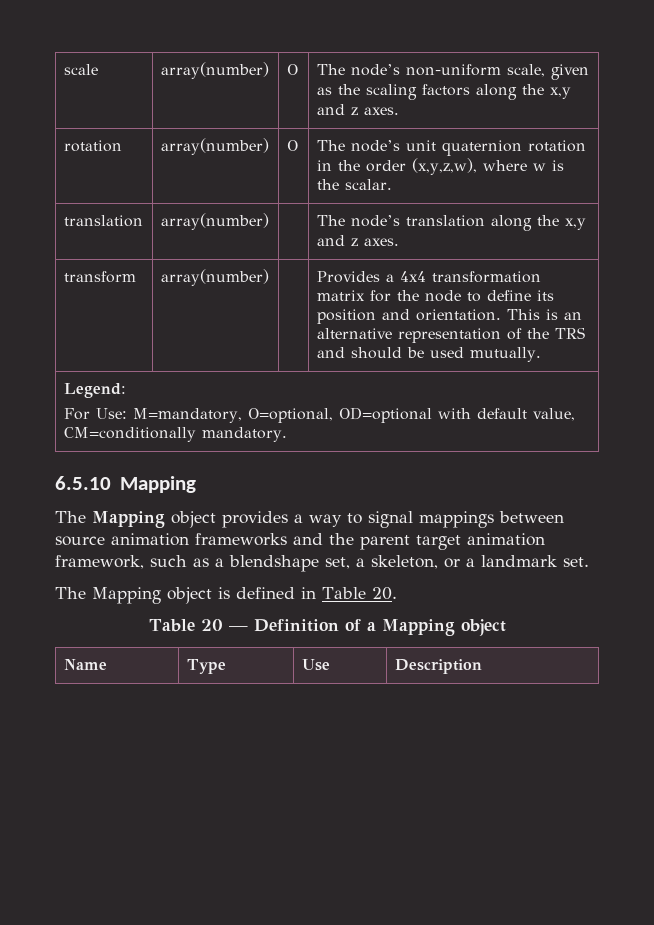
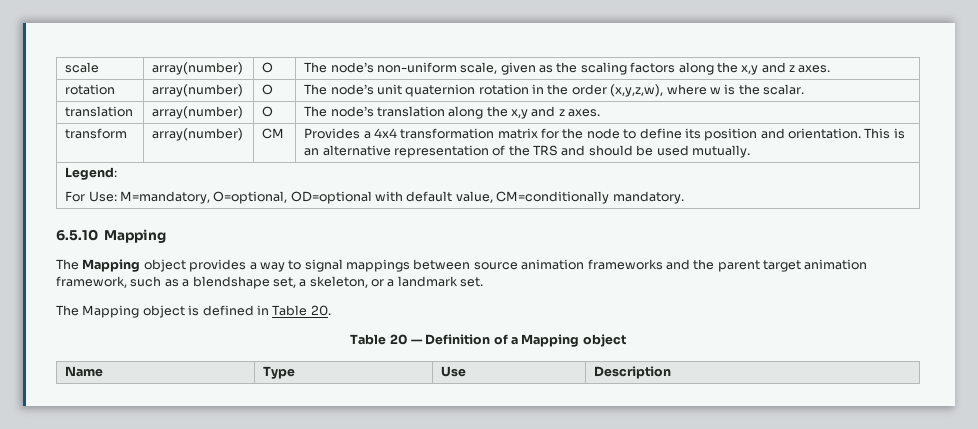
- translation | array(number) | | The node’s translation along the x,y and z axes.
+ translation | array(number) | O | The node’s translation along the x,y and z axes.
- transform | array(number) | | Provides a 4x4 transformation matrix for the node to define its position and orientation. This is an alternative representation of the TRS and should be used mutually.
+ transform | array(number) | CM | Provides a 4x4 transformation matrix for the node to define its position and orientation. This is an alternative representation of the TRS and should be used mutually.

